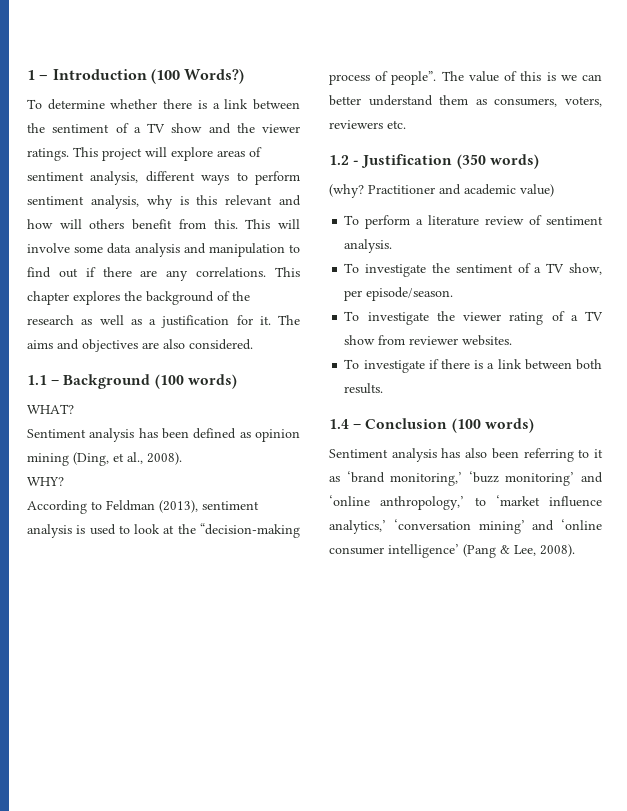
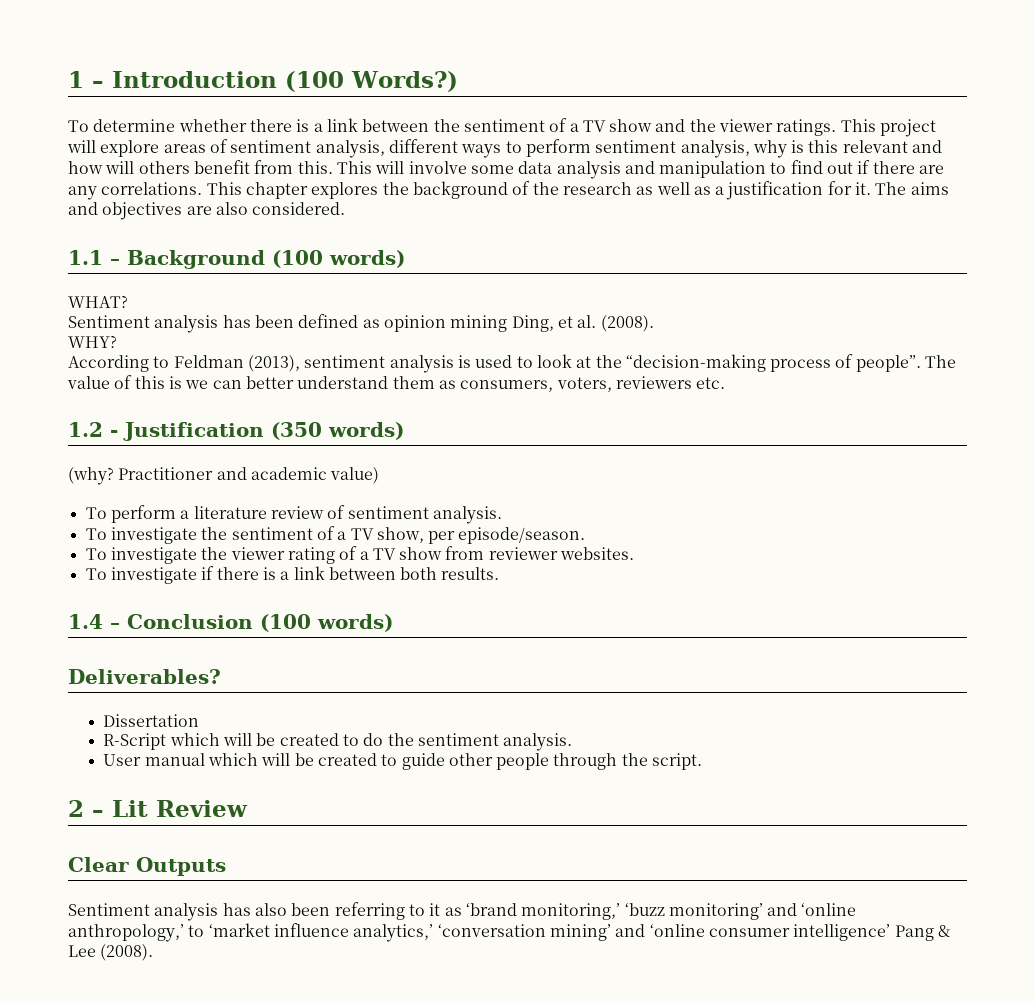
- Sentiment analysis has been defined as opinion mining (Ding, et al., 2008).
+ Sentiment analysis has been defined as opinion mining Ding, et al. (2008).
+ Deliverables?
+ Dissertation
+ R-Script which will be created to do the sentiment analysis.
+ User manual which will be created to guide other people through the script.
+ 2 – Lit Review
+ Clear Outputs
- Sentiment analysis has also been referring to it as ‘brand monitoring,’ ‘buzz monitoring’ and ‘online anthropology,’ to ‘market influence analytics,’ ‘conversation mining’ and ‘online consumer intelligence’ (Pang & Lee, 2008).
+ Sentiment analysis has also been referring to it as ‘brand monitoring,’ ‘buzz monitoring’ and ‘online anthropology,’ to ‘market influence analytics,’ ‘conversation mining’ and ‘online consumer intelligence’ Pang & Lee (2008).

